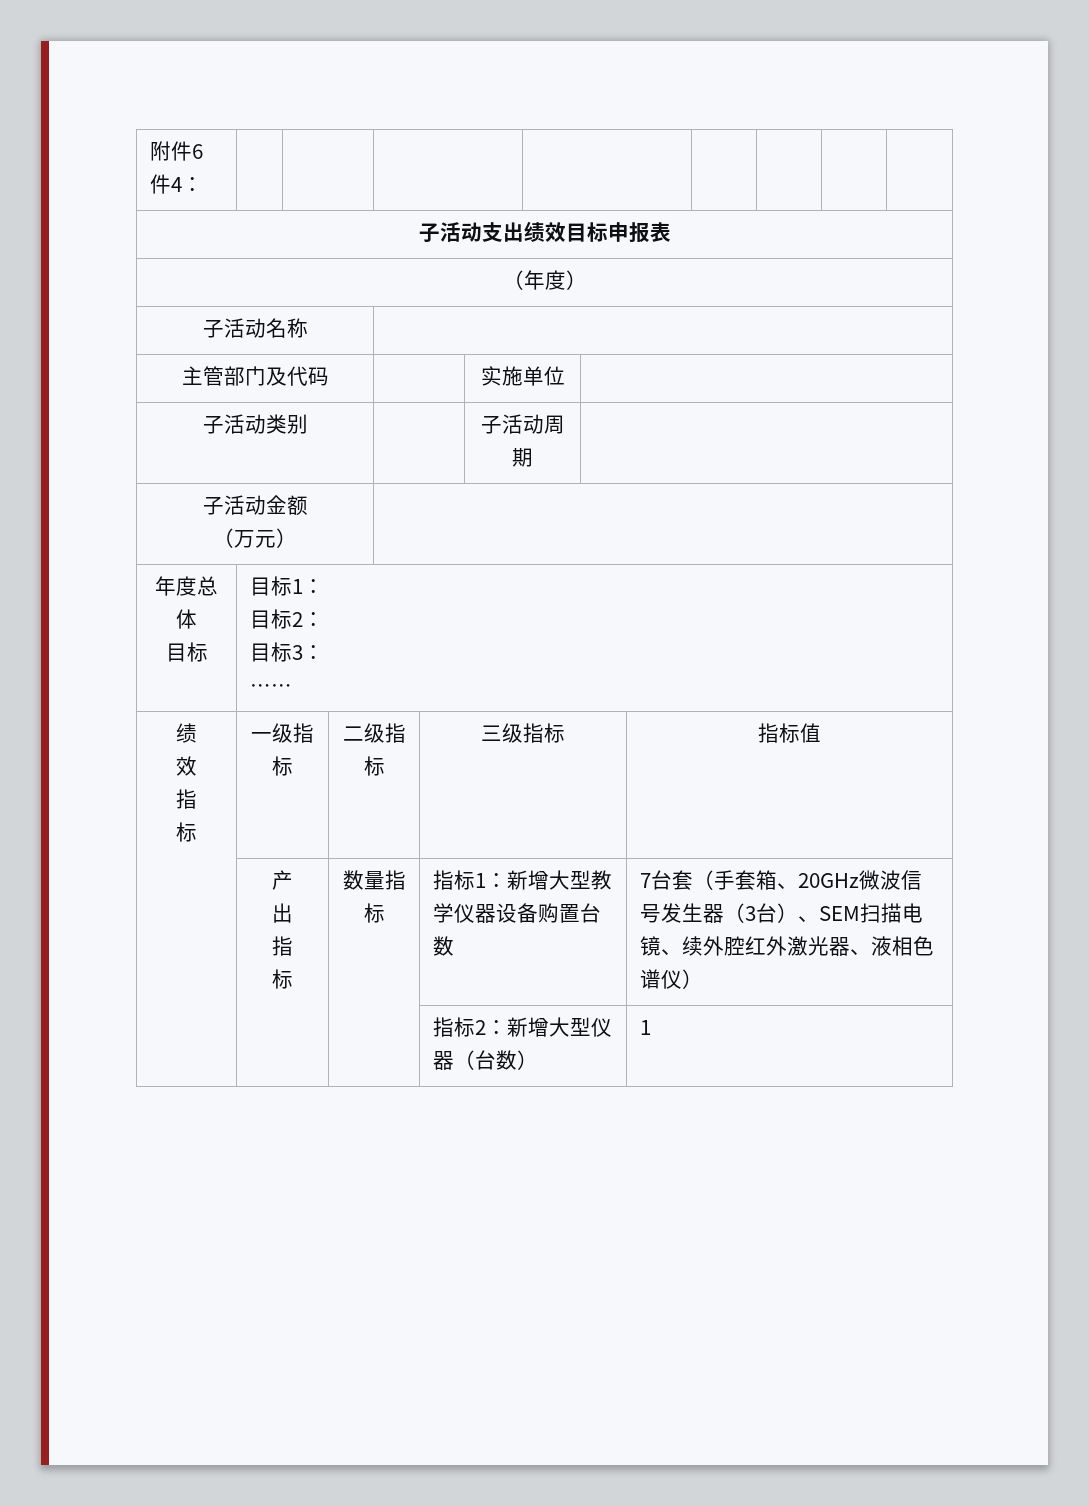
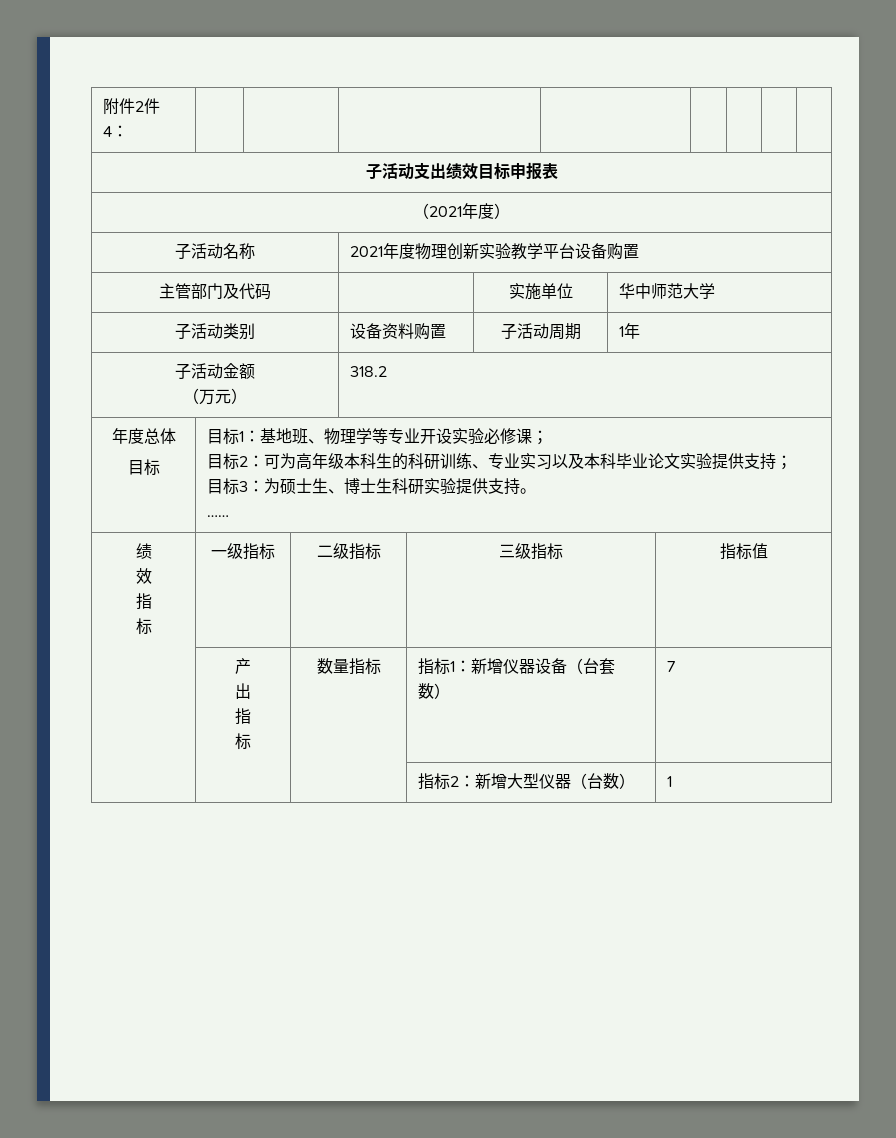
- 附件6件4： | | | | | | | |
+ 附件2件4： | | | | | | | |
- （年度）
+ （2021年度）
- 子活动名称 |
+ 子活动名称 | 2021年度物理创新实验教学平台设备购置
- 主管部门及代码 | | 实施单位 |
+ 主管部门及代码 | | 实施单位 | 华中师范大学
- 子活动类别 | | 子活动周期 |
+ 子活动类别 | 设备资料购置 | 子活动周期 | 1年
  子活动金额
- （万元） |
+ （万元） | 318.2
- 目标1：
- 目标2：
- 目标3：
+ 目标1：基地班、物理学等专业开设实验必修课；
+ 目标2：可为高年级本科生的科研训练、专业实习以及本科毕业论文实验提供支持；
+ 目标3：为硕士生、博士生科研实验提供支持。
  | 产
  出
  指
- 标 | 数量指标 | 指标1：新增大型教学仪器设备购置台数 | 7台套（手套箱、20GHz微波信号发生器（3台）、SEM扫描电镜、续外腔红外激光器、液相色谱仪）
+ 标 | 数量指标 | 指标1：新增仪器设备（台套数） | 7

